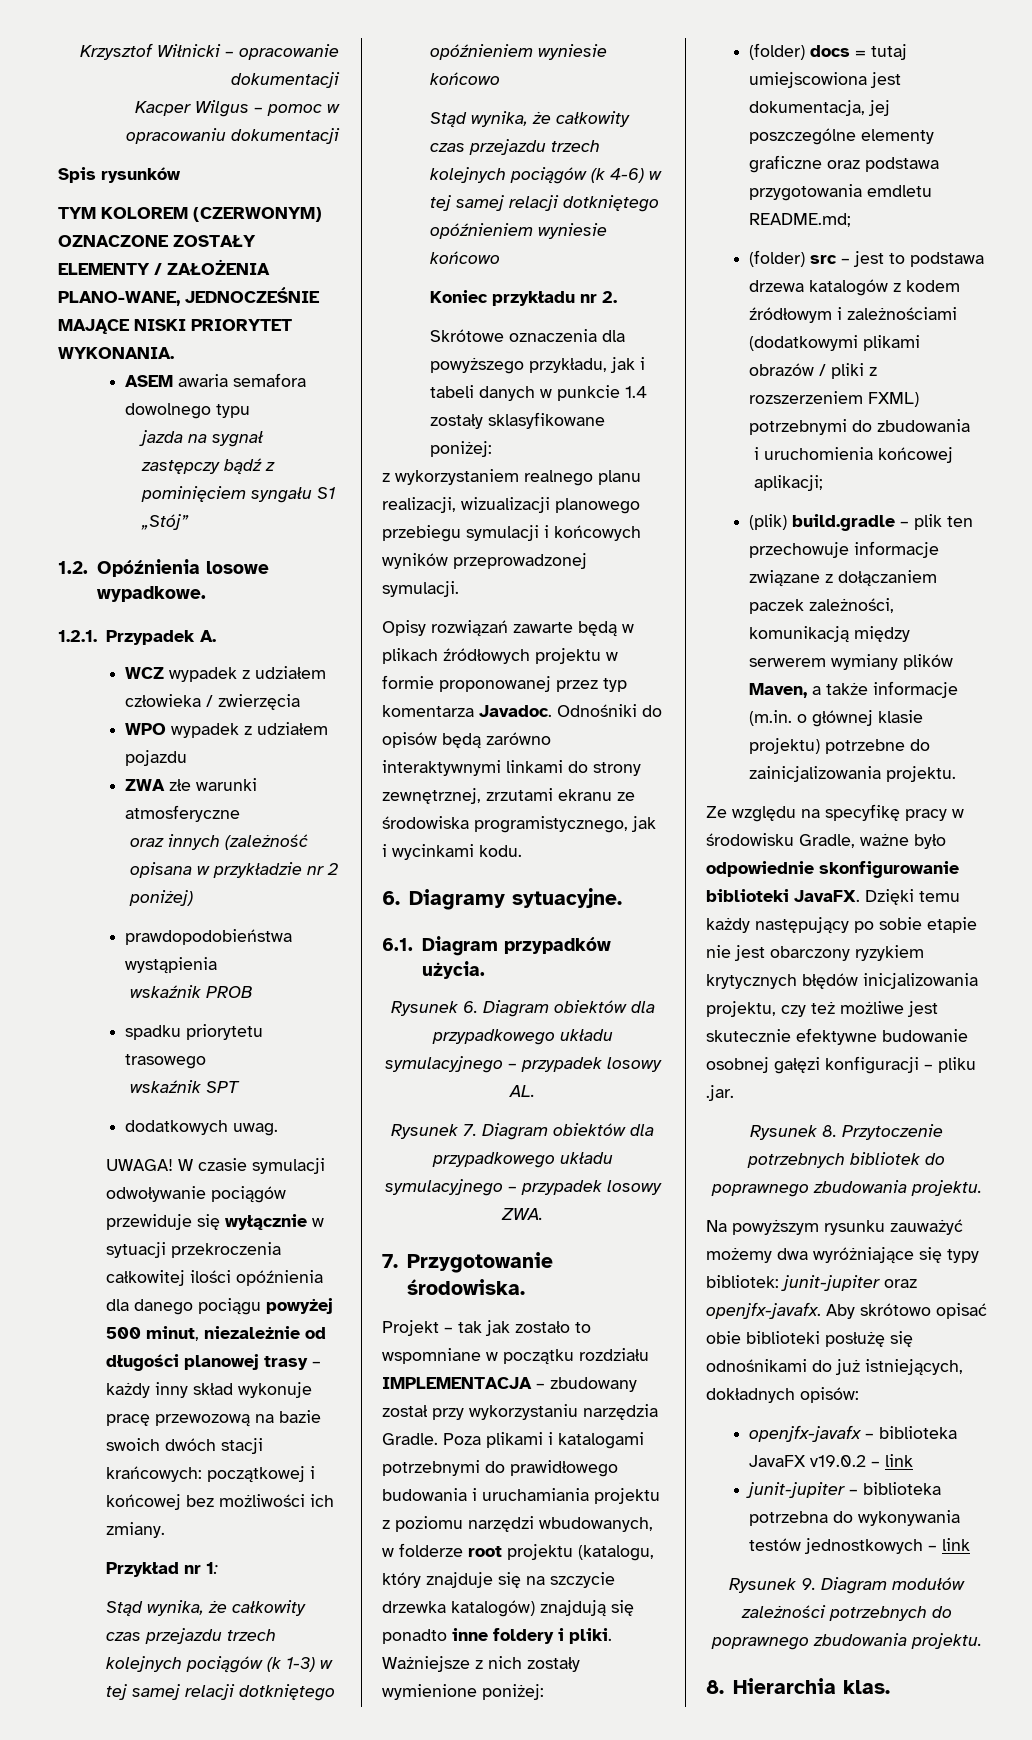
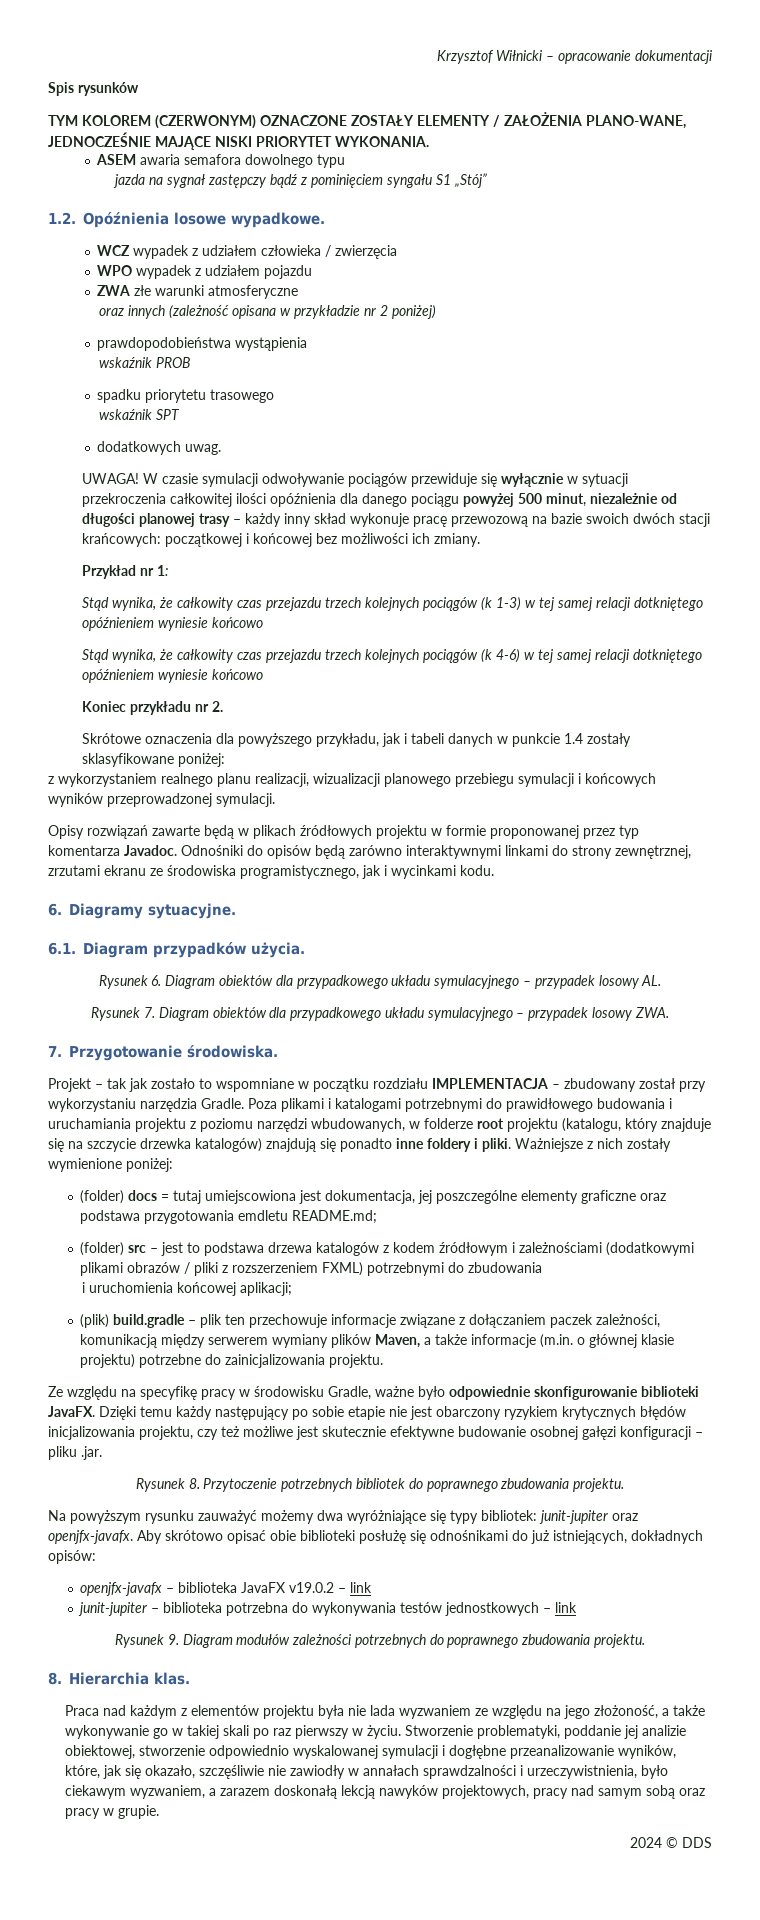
- Kacper Wilgus – pomoc w opracowaniu dokumentacji
- 1.2.1. Przypadek A.
+ Praca nad każdym z elementów projektu była nie lada wyzwaniem ze względu na jego złożoność, a także wykonywanie go w takiej skali po raz pierwszy w życiu. Stworzenie problematyki, poddanie jej analizie obiektowej, stworzenie odpowiednio wyskalowanej symulacji i dogłębne przeanalizowanie wyników, które, jak się okazało, szczęśliwie nie zawiodły w annałach sprawdzalności i urzeczywistnienia, było ciekawym wyzwaniem, a zarazem doskonałą lekcją nawyków projektowych, pracy nad samym sobą oraz pracy w grupie.
+ 2024 © DDS

